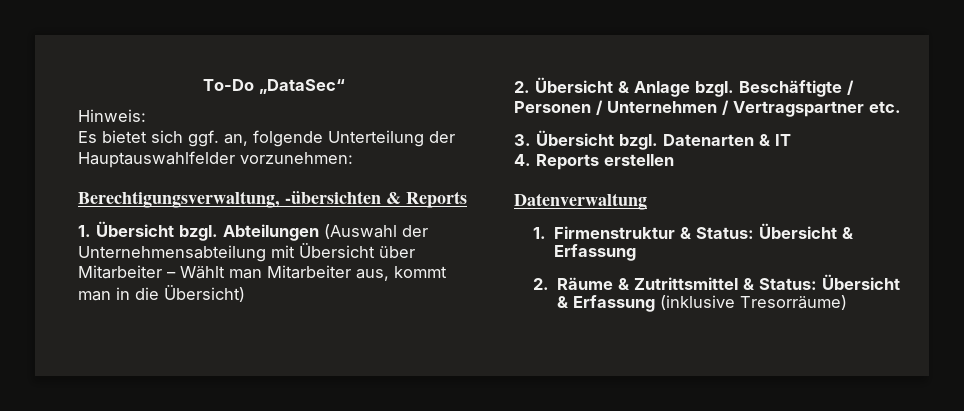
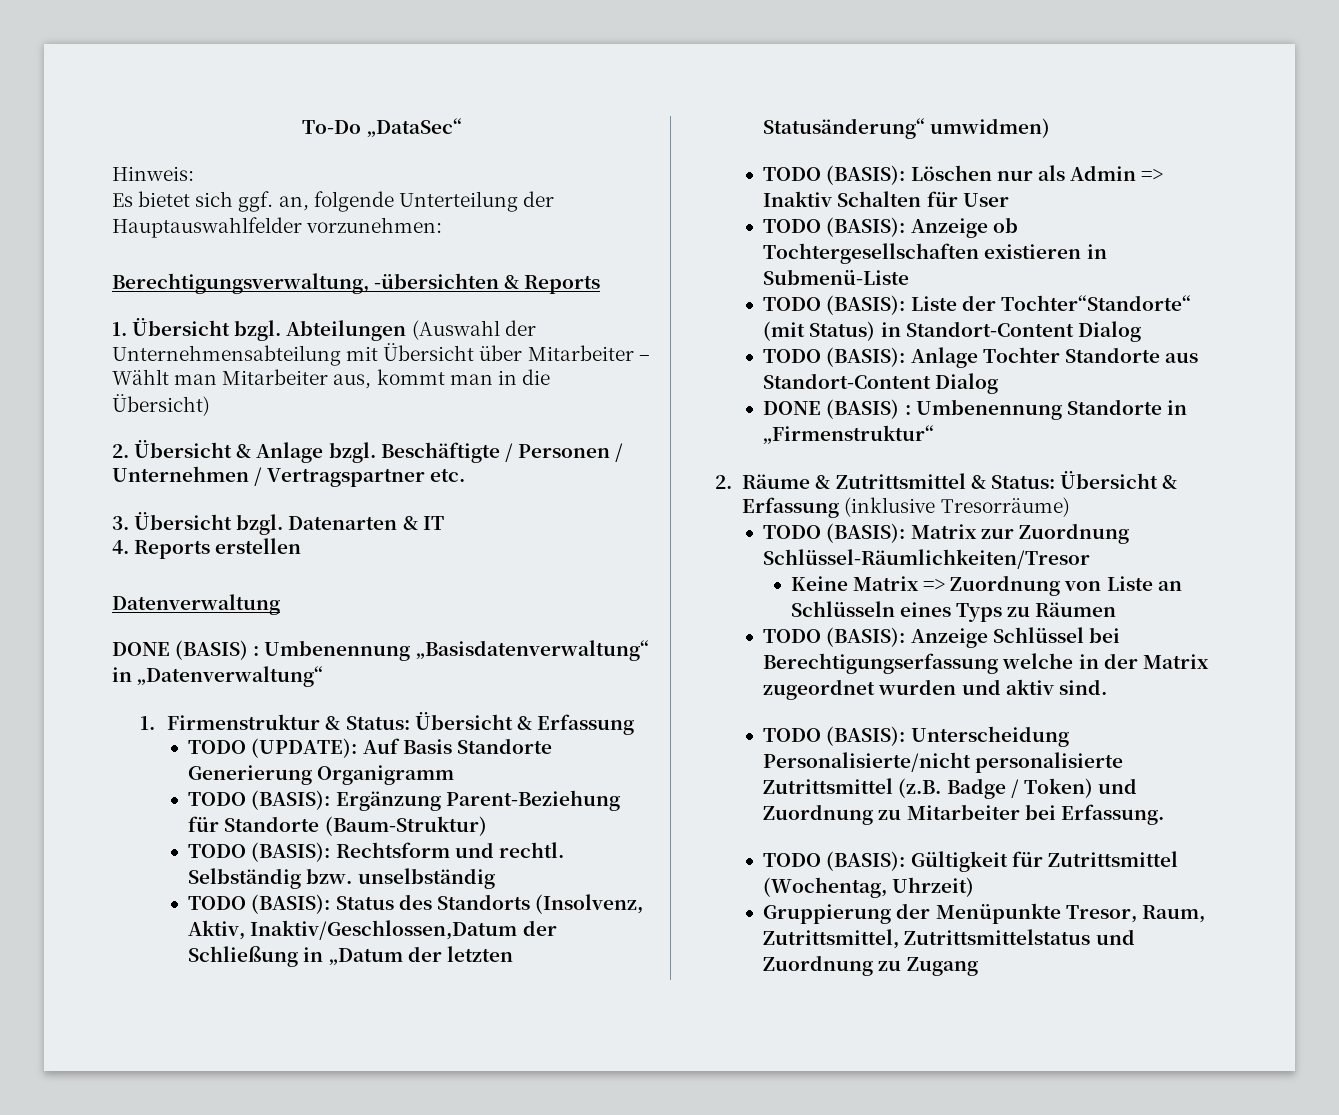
+ DONE (BASIS) : Umbenennung „Basisdatenverwaltung“ in „Datenverwaltung“
+ TODO (UPDATE): Auf Basis Standorte Generierung Organigramm
+ TODO (BASIS): Ergänzung Parent-Beziehung für Standorte (Baum-Struktur)
+ TODO (BASIS): Rechtsform und rechtl. Selbständig bzw. unselbständig
+ TODO (BASIS): Status des Standorts (Insolvenz, Aktiv, Inaktiv/Geschlossen,Datum der Schließung in „Datum der letzten Statusänderung“ umwidmen)
+ TODO (BASIS): Löschen nur als Admin => Inaktiv Schalten für User
+ TODO (BASIS): Anzeige ob Tochtergesellschaften existieren in Submenü-Liste
+ TODO (BASIS): Liste der Tochter“Standorte“ (mit Status) in Standort-Content Dialog
+ TODO (BASIS): Anlage Tochter Standorte aus Standort-Content Dialog
+ DONE (BASIS) : Umbenennung Standorte in „Firmenstruktur“
+ TODO (BASIS): Matrix zur Zuordnung Schlüssel-Räumlichkeiten/Tresor
+ Keine Matrix => Zuordnung von Liste an Schlüsseln eines Typs zu Räumen
+ TODO (BASIS): Anzeige Schlüssel bei Berechtigungserfassung welche in der Matrix zugeordnet wurden und aktiv sind.
+ TODO (BASIS): Unterscheidung Personalisierte/nicht personalisierte Zutrittsmittel (z.B. Badge / Token) und Zuordnung zu Mitarbeiter bei Erfassung.
+ TODO (BASIS): Gültigkeit für Zutrittsmittel (Wochentag, Uhrzeit)
+ Gruppierung der Menüpunkte Tresor, Raum, Zutrittsmittel, Zutrittsmittelstatus und Zuordnung zu Zugang

